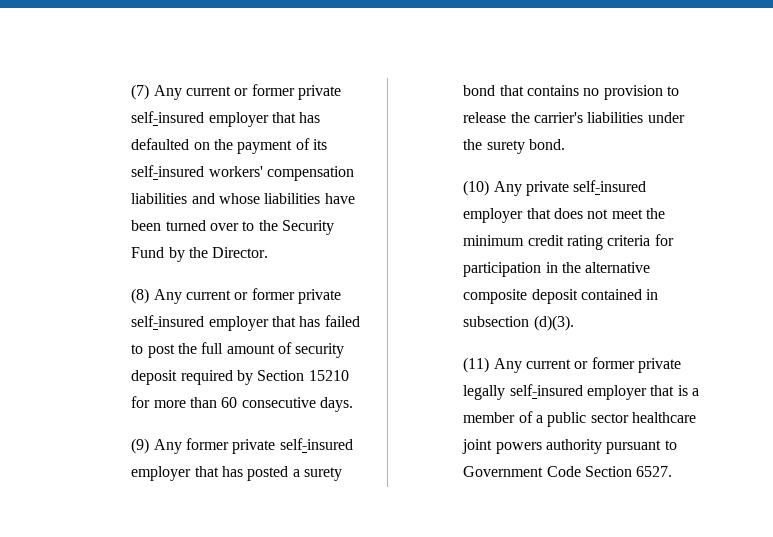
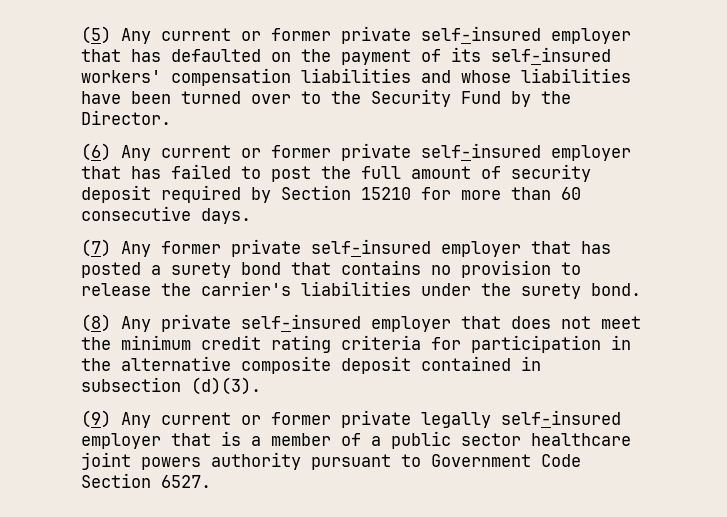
- (7) Any current or former private self-insured employer that has defaulted on the payment of its self-insured workers' compensation liabilities and whose liabilities have been turned over to the Security Fund by the Director.
+ (5) Any current or former private self-insured employer that has defaulted on the payment of its self-insured workers' compensation liabilities and whose liabilities have been turned over to the Security Fund by the Director.
- (8) Any current or former private self-insured employer that has failed to post the full amount of security deposit required by Section 15210 for more than 60 consecutive days.
+ (6) Any current or former private self-insured employer that has failed to post the full amount of security deposit required by Section 15210 for more than 60 consecutive days.
- (9) Any former private self-insured employer that has posted a surety bond that contains no provision to release the carrier's liabilities under the surety bond.
+ (7) Any former private self-insured employer that has posted a surety bond that contains no provision to release the carrier's liabilities under the surety bond.
- (10) Any private self-insured employer that does not meet the minimum credit rating criteria for participation in the alternative composite deposit contained in subsection (d)(3).
+ (8) Any private self-insured employer that does not meet the minimum credit rating criteria for participation in the alternative composite deposit contained in subsection (d)(3).
- (11) Any current or former private legally self-insured employer that is a member of a public sector healthcare joint powers authority pursuant to Government Code Section 6527.
+ (9) Any current or former private legally self-insured employer that is a member of a public sector healthcare joint powers authority pursuant to Government Code Section 6527.

